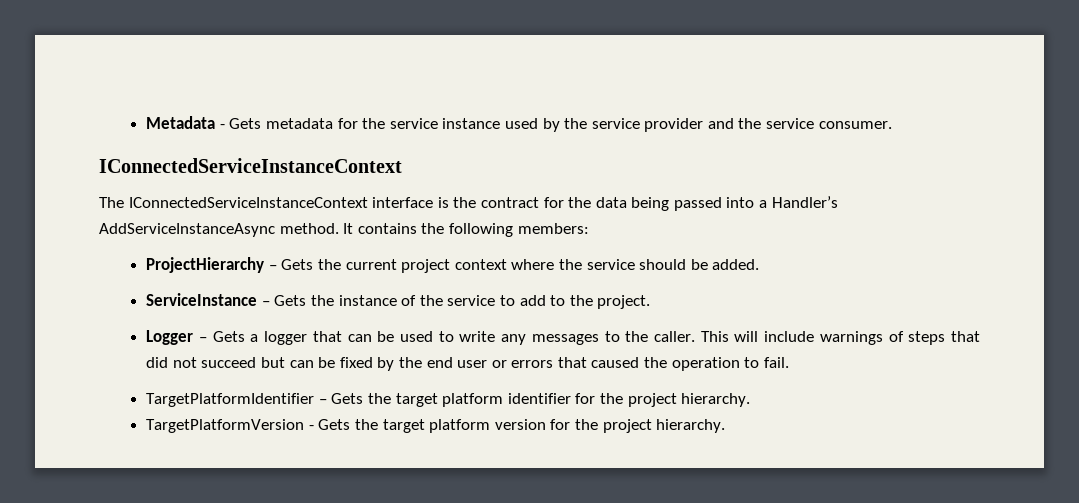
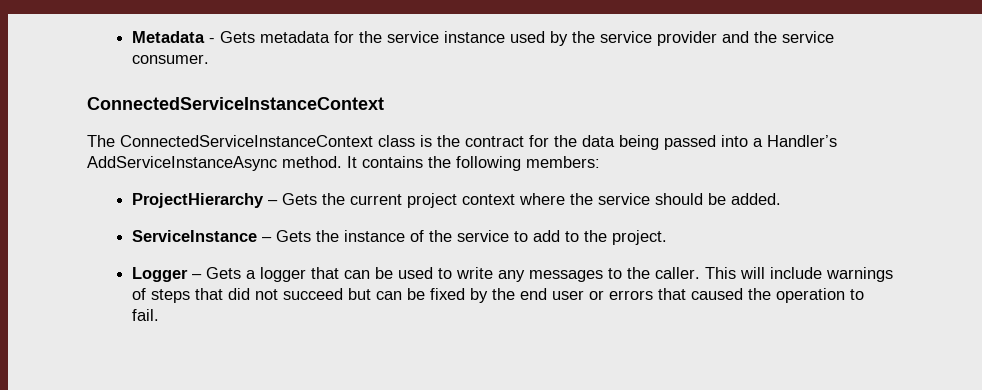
  Metadata - Gets metadata for the service instance used by the service provider and the service consumer.
- IConnectedServiceInstanceContext
+ ConnectedServiceInstanceContext
- The IConnectedServiceInstanceContext interface is the contract for the data being passed into a Handler’s AddServiceInstanceAsync method.
+ The ConnectedServiceInstanceContext class is the contract for the data being passed into a Handler’s AddServiceInstanceAsync method.
- TargetPlatformIdentifier – Gets the target platform identifier for the project hierarchy.
- TargetPlatformVersion - Gets the target platform version for the project hierarchy.

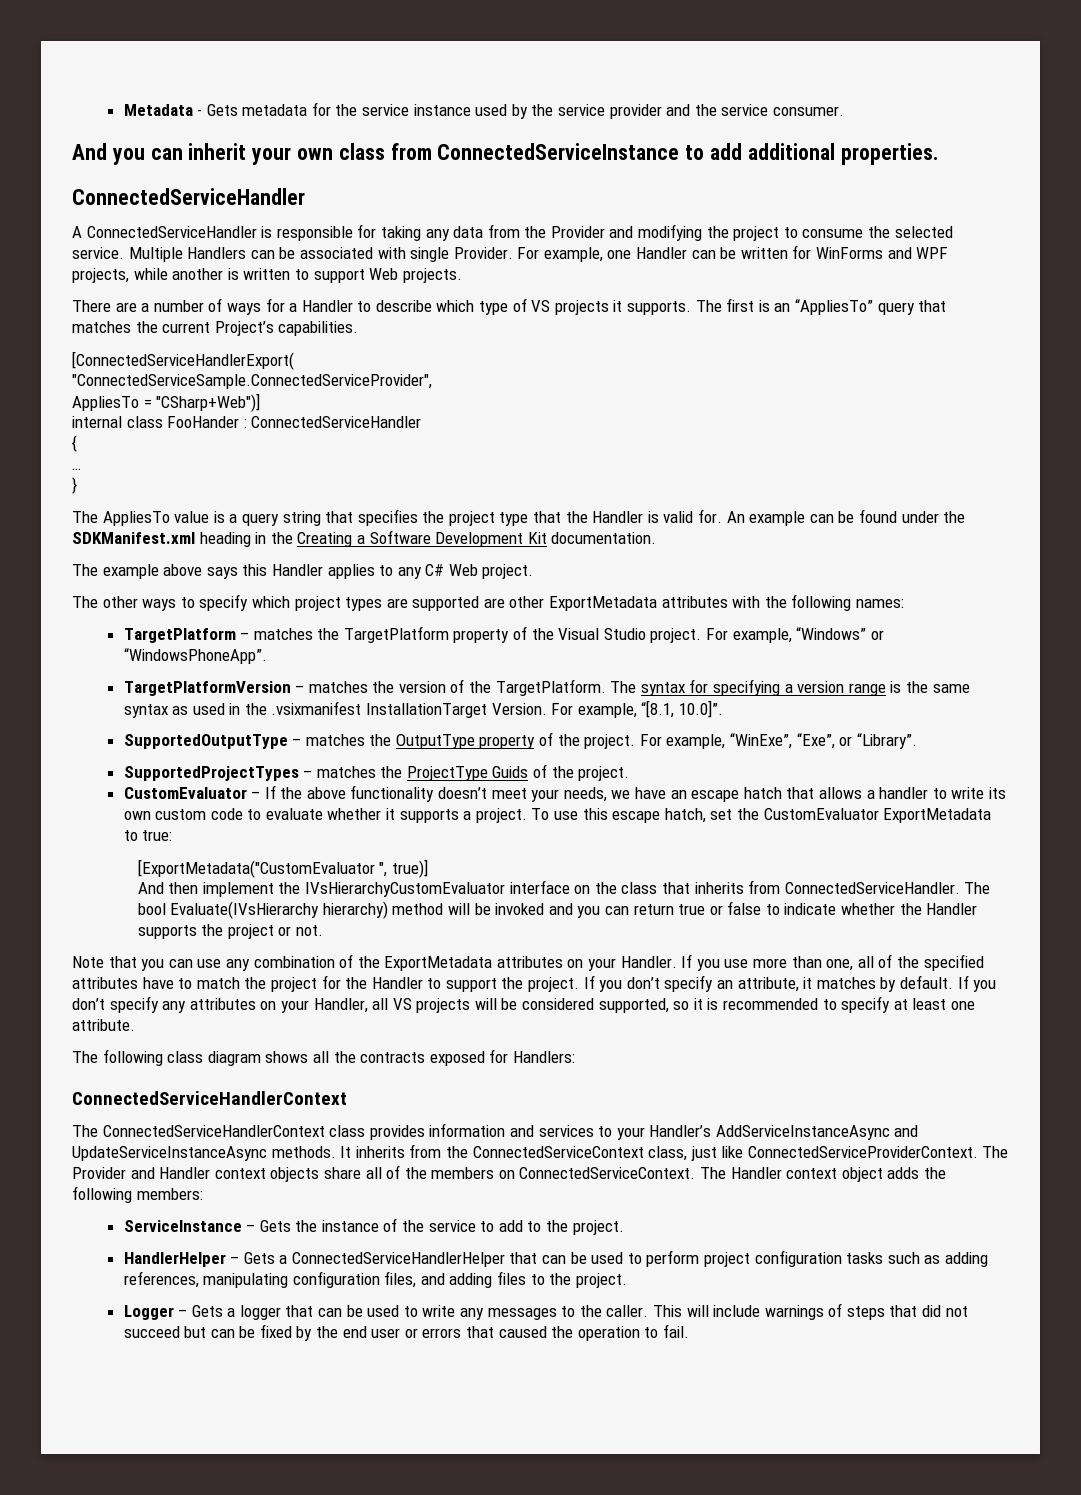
  Metadata - Gets metadata for the service instance used by the service provider and the service consumer.
- ConnectedServiceInstanceContext
- The ConnectedServiceInstanceContext class is the contract for the data being passed into a Handler’s AddServiceInstanceAsync method. It contains the following members:
- ProjectHierarchy – Gets the current project context where the service should be added.
+ And you can inherit your own class from ConnectedServiceInstance to add additional properties.
+ ConnectedServiceHandler
+ A ConnectedServiceHandler is responsible for taking any data from the Provider and modifying the project to consume the selected service. Multiple Handlers can be associated with single Provider. For example, one Handler can be written for WinForms and WPF projects, while another is written to support Web projects.
+ There are a number of ways for a Handler to describe which type of VS projects it supports. The first is an “AppliesTo” query that matches the current Project’s capabilities.
+ [ConnectedServiceHandlerExport(
+ "ConnectedServiceSample.ConnectedServiceProvider",
+ AppliesTo = "CSharp+Web")]
+ internal class FooHander : ConnectedServiceHandler
+ {
+ …
+ }
+ The AppliesTo value is a query string that specifies the project type that the Handler is valid for. An example can be found under the SDKManifest.xml heading in the Creating a Software Development Kit documentation.
+ The example above says this Handler applies to any C# Web project.
+ The other ways to specify which project types are supported are other ExportMetadata attributes with the following names:
+ TargetPlatform – matches the TargetPlatform property of the Visual Studio project. For example, “Windows” or “WindowsPhoneApp”.
+ TargetPlatformVersion – matches the version of the TargetPlatform. The syntax for specifying a version range is the same syntax as used in the .vsixmanifest InstallationTarget Version. For example, “[8.1, 10.0]”.
+ SupportedOutputType – matches the OutputType property of the project. For example, “WinExe”, “Exe”, or “Library”.
+ SupportedProjectTypes – matches the ProjectType Guids of the project.
+ CustomEvaluator – If the above functionality doesn’t meet your needs, we have an escape hatch that allows a handler to write its own custom code to evaluate whether it supports a project. To use this escape hatch, set the CustomEvaluator ExportMetadata to true:
+ [ExportMetadata("CustomEvaluator ", true)]
+ And then implement the IVsHierarchyCustomEvaluator interface on the class that inherits from ConnectedServiceHandler. The bool Evaluate(IVsHierarchy hierarchy) method will be invoked and you can return true or false to indicate whether the Handler supports the project or not.
+ Note that you can use any combination of the ExportMetadata attributes on your Handler. If you use more than one, all of the specified attributes have to match the project for the Handler to support the project. If you don’t specify an attribute, it matches by default. If you don’t specify any attributes on your Handler, all VS projects will be considered supported, so it is recommended to specify at least one attribute.
+ The following class diagram shows all the contracts exposed for Handlers:
+ ConnectedServiceHandlerContext
+ The ConnectedServiceHandlerContext class provides information and services to your Handler’s AddServiceInstanceAsync and UpdateServiceInstanceAsync methods. It inherits from the ConnectedServiceContext class, just like ConnectedServiceProviderContext. The Provider and Handler context objects share all of the members on ConnectedServiceContext. The Handler context object adds the following members:
+ HandlerHelper – Gets a ConnectedServiceHandlerHelper that can be used to perform project configuration tasks such as adding references, manipulating configuration files, and adding files to the project.

